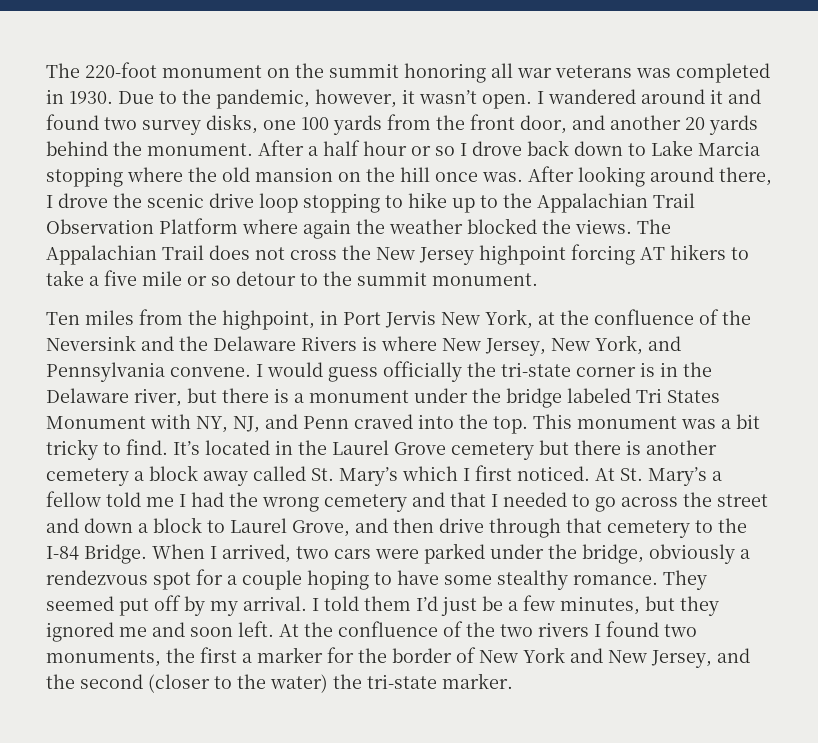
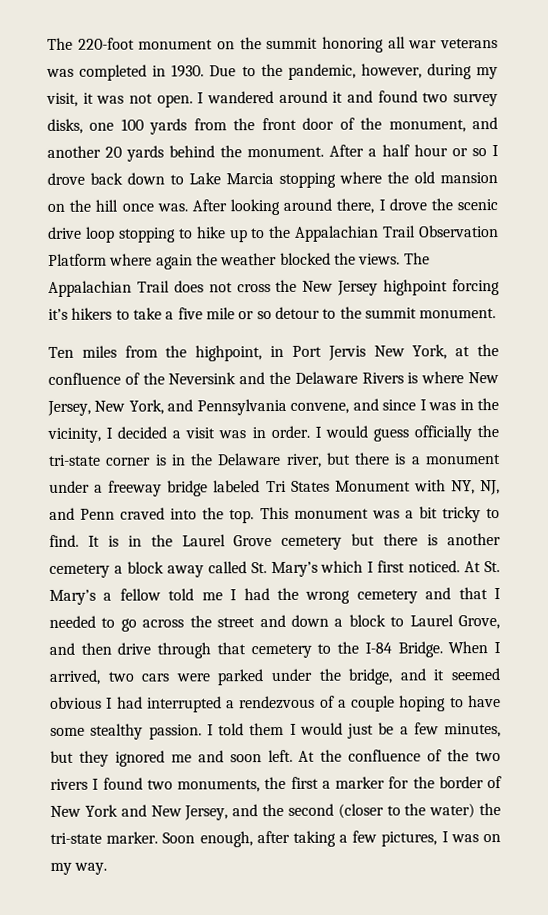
- Due to the pandemic, however, it wasn’t open.
+ Due to the pandemic, however, during my visit, it was not open.
- I wandered around it and found two survey disks, one 100 yards from the front door, and another 20 yards behind the monument.
+ I wandered around it and found two survey disks, one 100 yards from the front door of the monument, and another 20 yards behind the monument.
- The Appalachian Trail does not cross the New Jersey highpoint forcing AT hikers to take a five mile or so detour to the summit monument.
+ The Appalachian Trail does not cross the New Jersey highpoint forcing it’s hikers to take a five mile or so detour to the summit monument.
- Ten miles from the highpoint, in Port Jervis New York, at the confluence of the Neversink and the Delaware Rivers is where New Jersey, New York, and Pennsylvania convene.
+ Ten miles from the highpoint, in Port Jervis New York, at the confluence of the Neversink and the Delaware Rivers is where New Jersey, New York, and Pennsylvania convene, and since I was in the vicinity, I decided a visit was in order.
- I would guess officially the tri-state corner is in the Delaware river, but there is a monument under the bridge labeled Tri States Monument with NY, NJ, and Penn craved into the top.
+ I would guess officially the tri-state corner is in the Delaware river, but there is a monument under a freeway bridge labeled Tri States Monument with NY, NJ, and Penn craved into the top.
- It’s located in the Laurel Grove cemetery but there is another cemetery a block away called St. Mary’s which I first noticed.
+ It is in the Laurel Grove cemetery but there is another cemetery a block away called St. Mary’s which I first noticed.
- When I arrived, two cars were parked under the bridge, obviously a rendezvous spot for a couple hoping to have some stealthy romance. They seemed put off by my arrival.
+ When I arrived, two cars were parked under the bridge, and it seemed obvious I had interrupted a rendezvous of a couple hoping to have some stealthy passion.
- I told them I’d just be a few minutes, but they ignored me and soon left.
+ I told them I would just be a few minutes, but they ignored me and soon left.
+ Soon enough, after taking a few pictures, I was on my way.

